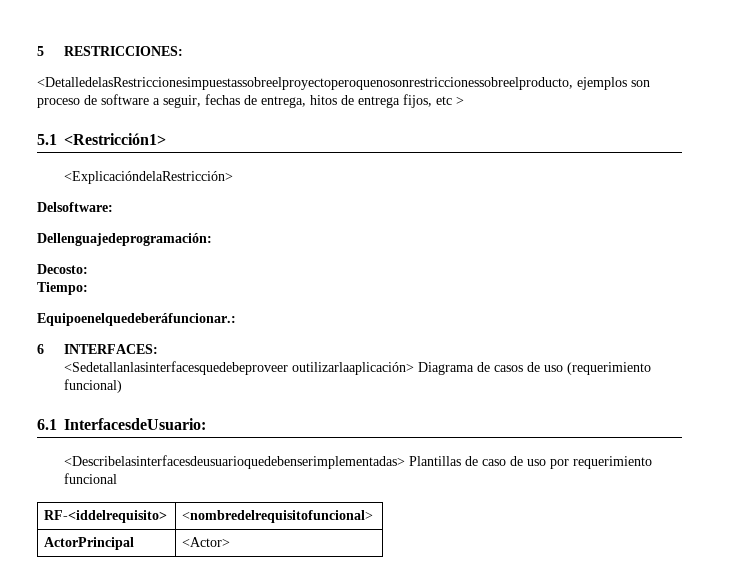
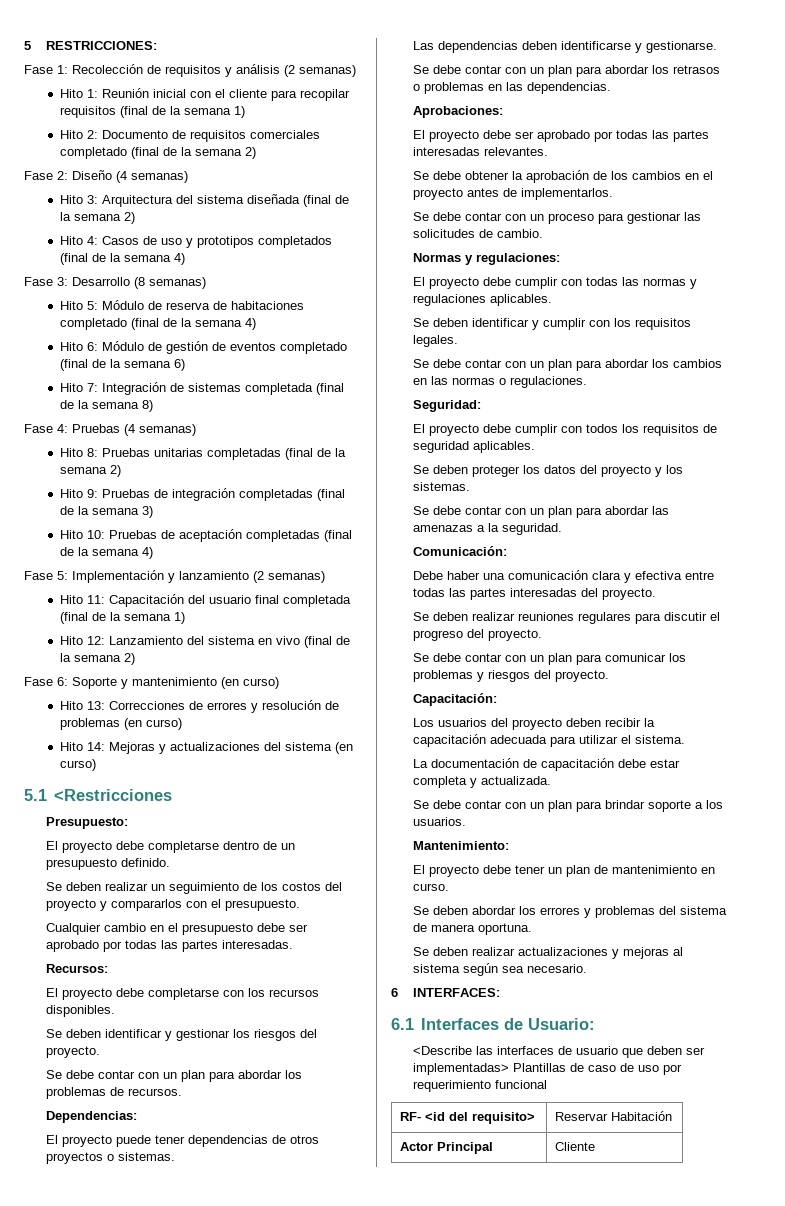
- <DetalledelasRestriccionesimpuestassobreelproyectoperoquenosonrestriccionessobreelproducto, ejemplos son proceso de software a seguir, fechas de entrega, hitos de entrega fijos, etc >
- 5.1 <Restricción1>
- <ExplicacióndelaRestricción>
- Delsoftware:
- Dellenguajedeprogramación:
- Decosto:
- Tiempo:
- Equipoenelquedeberáfuncionar.:
+ Fase 1: Recolección de requisitos y análisis (2 semanas)
+ Hito 1: Reunión inicial con el cliente para recopilar requisitos (final de la semana 1)
+ Hito 2: Documento de requisitos comerciales completado (final de la semana 2)
+ Fase 2: Diseño (4 semanas)
+ Hito 3: Arquitectura del sistema diseñada (final de la semana 2)
+ Hito 4: Casos de uso y prototipos completados (final de la semana 4)
+ Fase 3: Desarrollo (8 semanas)
+ Hito 5: Módulo de reserva de habitaciones completado (final de la semana 4)
+ Hito 6: Módulo de gestión de eventos completado (final de la semana 6)
+ Hito 7: Integración de sistemas completada (final de la semana 8)
+ Fase 4: Pruebas (4 semanas)
+ Hito 8: Pruebas unitarias completadas (final de la semana 2)
+ Hito 9: Pruebas de integración completadas (final de la semana 3)
+ Hito 10: Pruebas de aceptación completadas (final de la semana 4)
+ Fase 5: Implementación y lanzamiento (2 semanas)
+ Hito 11: Capacitación del usuario final completada (final de la semana 1)
+ Hito 12: Lanzamiento del sistema en vivo (final de la semana 2)
+ Fase 6: Soporte y mantenimiento (en curso)
+ Hito 13: Correcciones de errores y resolución de problemas (en curso)
+ Hito 14: Mejoras y actualizaciones del sistema (en curso)
+ 5.1 <Restricciones
+ Presupuesto:
+ El proyecto debe completarse dentro de un presupuesto definido.
+ Se deben realizar un seguimiento de los costos del proyecto y compararlos con el presupuesto.
+ Cualquier cambio en el presupuesto debe ser aprobado por todas las partes interesadas.
+ Recursos:
+ El proyecto debe completarse con los recursos disponibles.
+ Se deben identificar y gestionar los riesgos del proyecto.
+ Se debe contar con un plan para abordar los problemas de recursos.
+ Dependencias:
+ El proyecto puede tener dependencias de otros proyectos o sistemas.
+ Las dependencias deben identificarse y gestionarse.
+ Se debe contar con un plan para abordar los retrasos o problemas en las dependencias.
+ Aprobaciones:
+ El proyecto debe ser aprobado por todas las partes interesadas relevantes.
+ Se debe obtener la aprobación de los cambios en el proyecto antes de implementarlos.
+ Se debe contar con un proceso para gestionar las solicitudes de cambio.
+ Normas y regulaciones:
+ El proyecto debe cumplir con todas las normas y regulaciones aplicables.
+ Se deben identificar y cumplir con los requisitos legales.
+ Se debe contar con un plan para abordar los cambios en las normas o regulaciones.
+ Seguridad:
+ El proyecto debe cumplir con todos los requisitos de seguridad aplicables.
+ Se deben proteger los datos del proyecto y los sistemas.
+ Se debe contar con un plan para abordar las amenazas a la seguridad.
+ Comunicación:
+ Debe haber una comunicación clara y efectiva entre todas las partes interesadas del proyecto.
+ Se deben realizar reuniones regulares para discutir el progreso del proyecto.
+ Se debe contar con un plan para comunicar los problemas y riesgos del proyecto.
+ Capacitación:
+ Los usuarios del proyecto deben recibir la capacitación adecuada para utilizar el sistema.
+ La documentación de capacitación debe estar completa y actualizada.
+ Se debe contar con un plan para brindar soporte a los usuarios.
+ Mantenimiento:
+ El proyecto debe tener un plan de mantenimiento en curso.
+ Se deben abordar los errores y problemas del sistema de manera oportuna.
+ Se deben realizar actualizaciones y mejoras al sistema según sea necesario.
  6 INTERFACES:
- <Sedetallanlasinterfacesquedebeproveer outilizarlaaplicación> Diagrama de casos de uso (requerimiento funcional)
- 6.1 InterfacesdeUsuario:
- <Describelasinterfacesdeusuarioquedebenserimplementadas> Plantillas de caso de uso por requerimiento funcional
+ 6.1 Interfaces de Usuario:
+ <Describe las interfaces de usuario que deben ser implementadas> Plantillas de caso de uso por requerimiento funcional
- RF-<iddelrequisito> | <nombredelrequisitofuncional>
- ActorPrincipal | <Actor>
+ RF- <id del requisito> | Reservar Habitación
+ Actor Principal | Cliente

